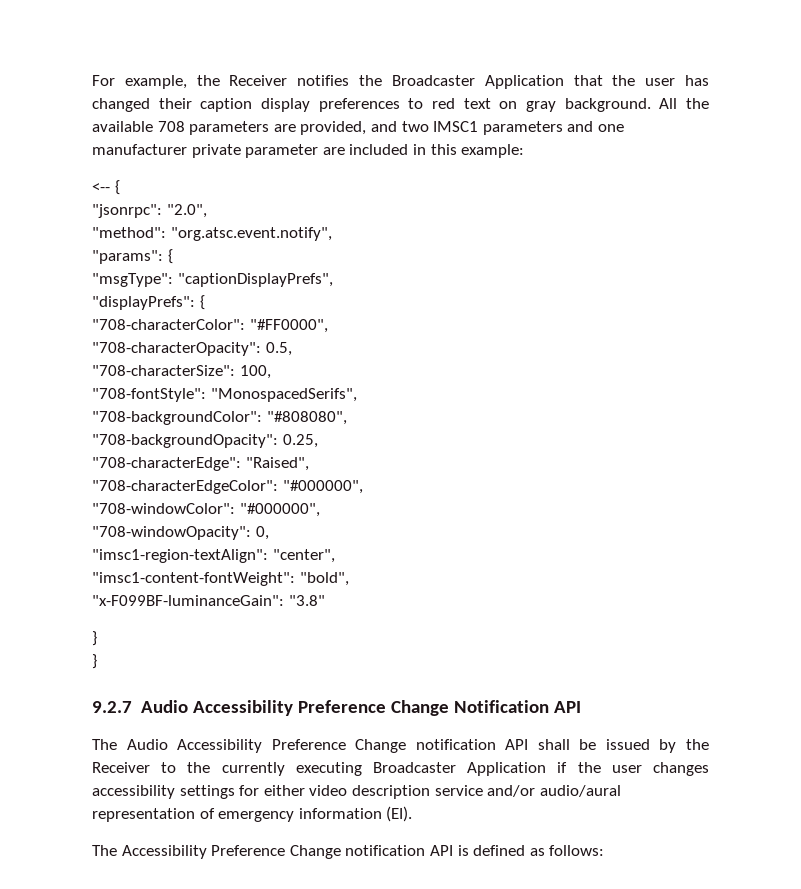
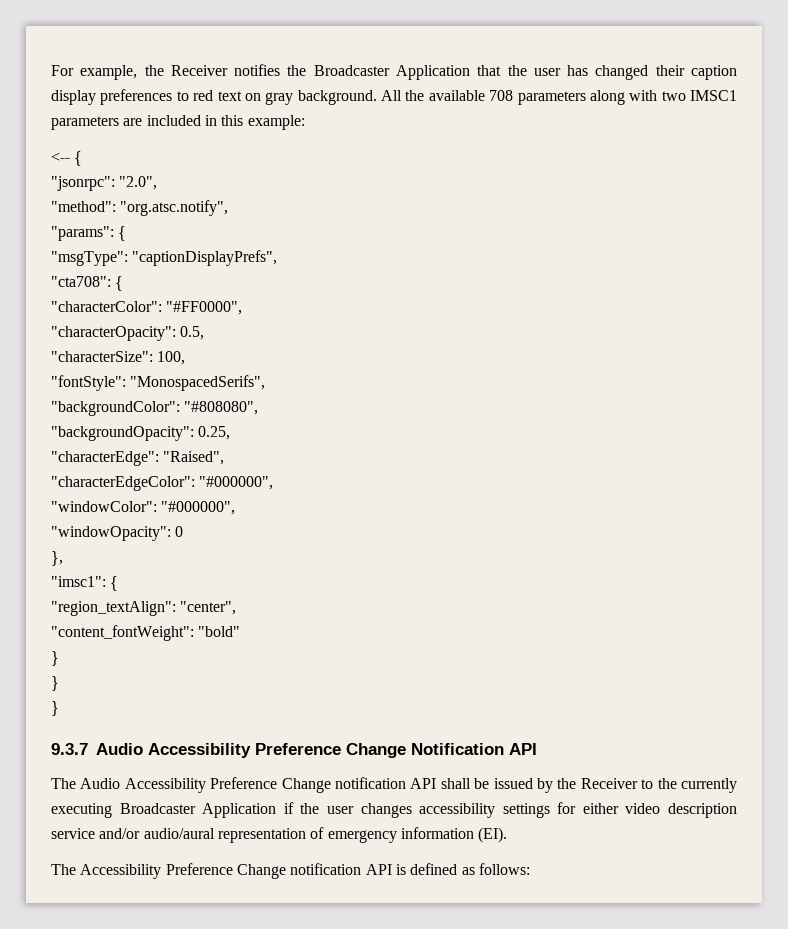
- All the available 708 parameters are provided, and two IMSC1 parameters and one manufacturer private parameter are included in this example:
+ All the available 708 parameters along with two IMSC1 parameters are included in this example:
- "method": "org.atsc.event.notify",
+ "method": "org.atsc.notify",
- "displayPrefs": {
- "708-characterColor": "#FF0000",
+ "cta708": {
+ "characterColor": "#FF0000",
- "708-characterOpacity": 0.5,
+ "characterOpacity": 0.5,
- "708-characterSize": 100,
+ "characterSize": 100,
- "708-fontStyle": "MonospacedSerifs",
+ "fontStyle": "MonospacedSerifs",
- "708-backgroundColor": "#808080",
+ "backgroundColor": "#808080",
- "708-backgroundOpacity": 0.25,
+ "backgroundOpacity": 0.25,
- "708-characterEdge": "Raised",
+ "characterEdge": "Raised",
- "708-characterEdgeColor": "#000000",
- "708-windowColor": "#000000",
- "708-windowOpacity": 0,
- "imsc1-region-textAlign": "center",
- "imsc1-content-fontWeight": "bold",
- "x-F099BF-luminanceGain": "3.8"
+ "characterEdgeColor": "#000000",
+ "windowColor": "#000000",
+ "windowOpacity": 0
+ },
+ "imsc1": {
+ "region_textAlign": "center",
+ "content_fontWeight": "bold"
  }
  }
- 9.2.7 Audio Accessibility Preference Change Notification API
+ }
+ 9.3.7 Audio Accessibility Preference Change Notification API

